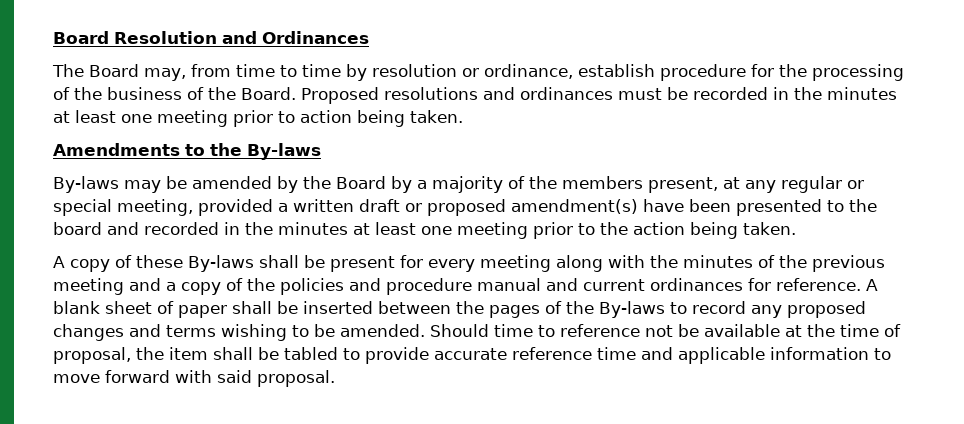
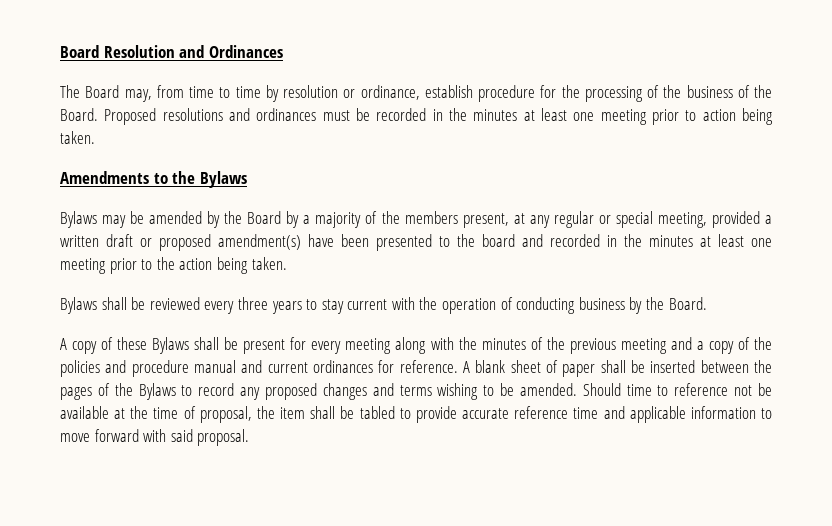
- Amendments to the By-laws
- By-laws may be amended by the Board by a majority of the members present, at any regular or special meeting, provided a written draft or proposed amendment(s) have been presented to the board and recorded in the minutes at least one meeting prior to the action being taken.
+ Amendments to the Bylaws
+ Bylaws may be amended by the Board by a majority of the members present, at any regular or special meeting, provided a written draft or proposed amendment(s) have been presented to the board and recorded in the minutes at least one meeting prior to the action being taken.
+ Bylaws shall be reviewed every three years to stay current with the operation of conducting business by the Board.
- A copy of these By-laws shall be present for every meeting along with the minutes of the previous meeting and a copy of the policies and procedure manual and current ordinances for reference.
+ A copy of these Bylaws shall be present for every meeting along with the minutes of the previous meeting and a copy of the policies and procedure manual and current ordinances for reference.
- A blank sheet of paper shall be inserted between the pages of the By-laws to record any proposed changes and terms wishing to be amended.
+ A blank sheet of paper shall be inserted between the pages of the Bylaws to record any proposed changes and terms wishing to be amended.

